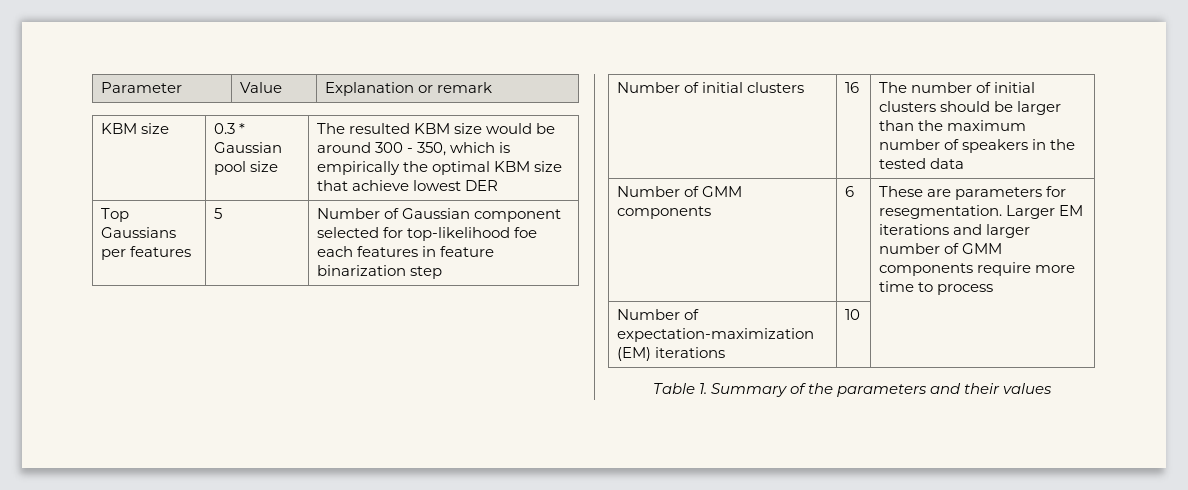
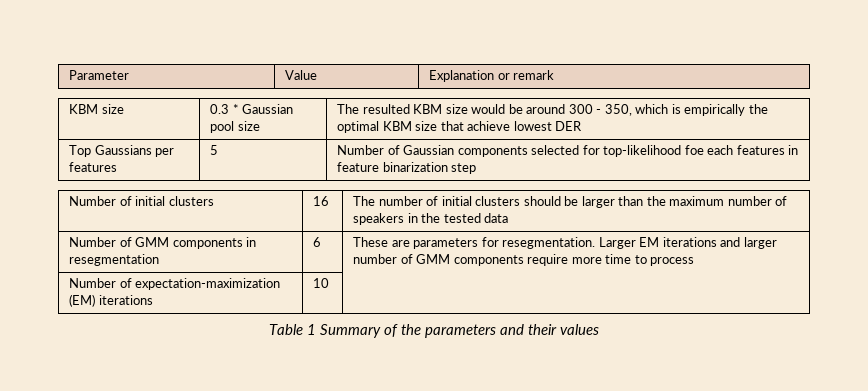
- Top Gaussians per features | 5 | Number of Gaussian component selected for top-likelihood foe each features in feature binarization step
+ Top Gaussians per features | 5 | Number of Gaussian components selected for top-likelihood foe each features in feature binarization step
- Number of GMM components | 6 | These are parameters for resegmentation. Larger EM iterations and larger number of GMM components require more time to process
+ Number of GMM components in resegmentation | 6 | These are parameters for resegmentation. Larger EM iterations and larger number of GMM components require more time to process
- Table 1. Summary of the parameters and their values
+ Table 1 Summary of the parameters and their values

